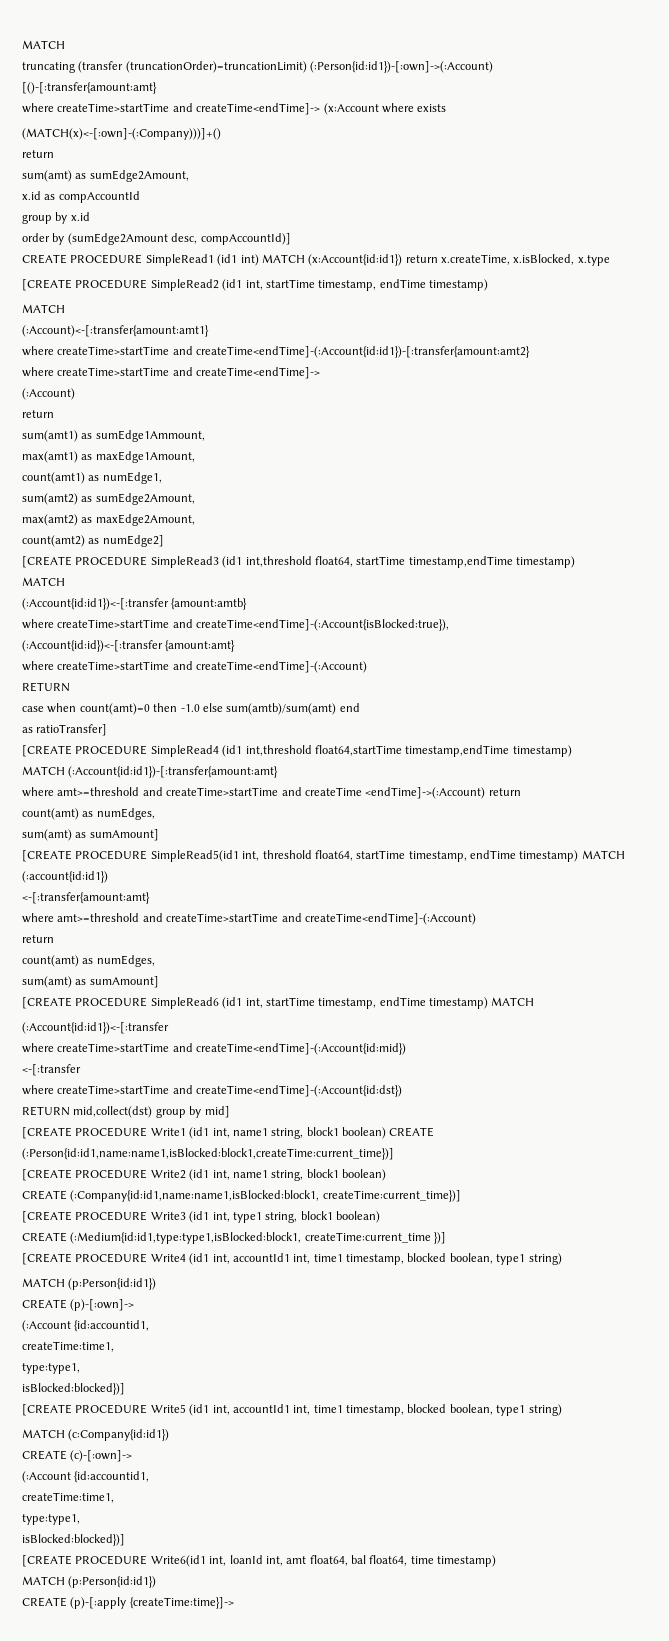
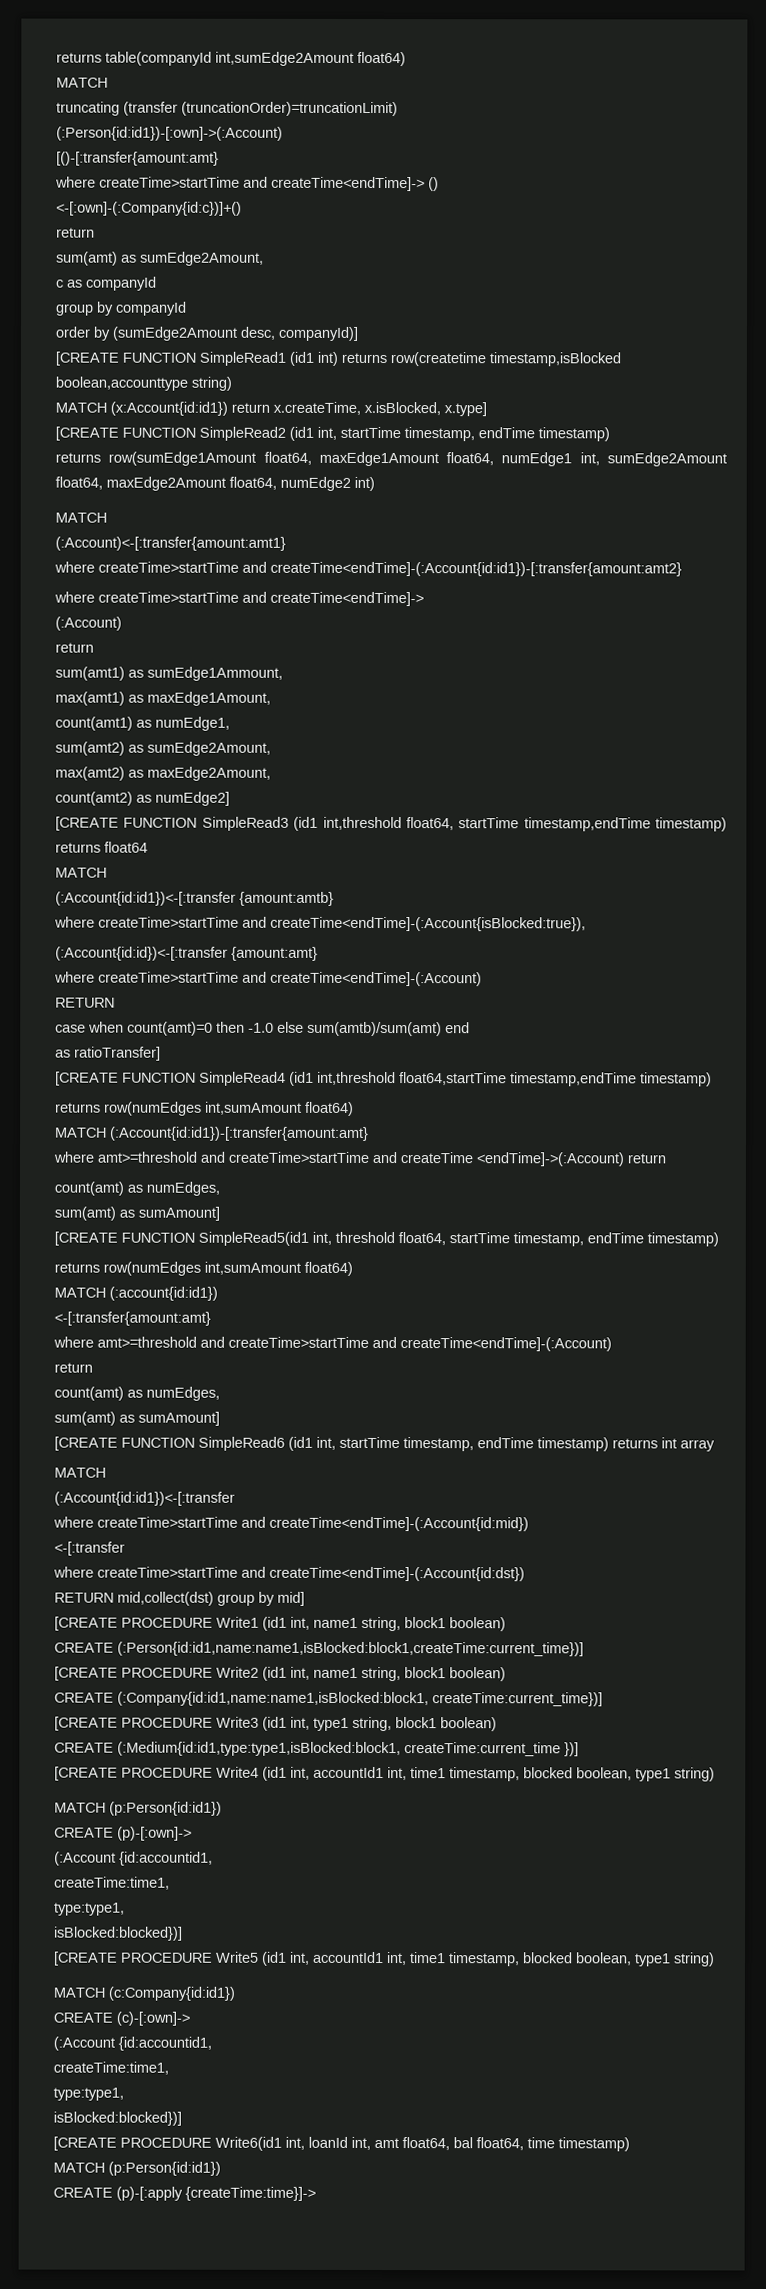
+ returns table(companyId int,sumEdge2Amount float64)
- truncating (transfer (truncationOrder)=truncationLimit) (:Person{id:id1})-[:own]->(:Account)
+ truncating (transfer (truncationOrder)=truncationLimit)
+ (:Person{id:id1})-[:own]->(:Account)
- where createTime>startTime and createTime<endTime]-> (x:Account where exists
- (MATCH(x)<-[:own]-(:Company)))]+()
+ where createTime>startTime and createTime<endTime]-> ()
+ <-[:own]-(:Company{id:c})]+()
- x.id as compAccountId
- group by x.id
+ c as companyId
+ group by companyId
- order by (sumEdge2Amount desc, compAccountId)]
- CREATE PROCEDURE SimpleRead1 (id1 int) MATCH (x:Account{id:id1}) return x.createTime, x.isBlocked, x.type
- [CREATE PROCEDURE SimpleRead2 (id1 int, startTime timestamp, endTime timestamp)
+ order by (sumEdge2Amount desc, companyId)]
+ [CREATE FUNCTION SimpleRead1 (id1 int) returns row(createtime timestamp,isBlocked boolean,accounttype string)
+ MATCH (x:Account{id:id1}) return x.createTime, x.isBlocked, x.type]
+ [CREATE FUNCTION SimpleRead2 (id1 int, startTime timestamp, endTime timestamp)
+ returns row(sumEdge1Amount float64, maxEdge1Amount float64, numEdge1 int, sumEdge2Amount float64, maxEdge2Amount float64, numEdge2 int)
- [CREATE PROCEDURE SimpleRead3 (id1 int,threshold float64, startTime timestamp,endTime timestamp)
+ [CREATE FUNCTION SimpleRead3 (id1 int,threshold float64, startTime timestamp,endTime timestamp) returns float64
- [CREATE PROCEDURE SimpleRead4 (id1 int,threshold float64,startTime timestamp,endTime timestamp)
+ [CREATE FUNCTION SimpleRead4 (id1 int,threshold float64,startTime timestamp,endTime timestamp)
+ returns row(numEdges int,sumAmount float64)
- [CREATE PROCEDURE SimpleRead5(id1 int, threshold float64, startTime timestamp, endTime timestamp) MATCH (:account{id:id1})
+ [CREATE FUNCTION SimpleRead5(id1 int, threshold float64, startTime timestamp, endTime timestamp)
+ returns row(numEdges int,sumAmount float64)
+ MATCH (:account{id:id1})
- [CREATE PROCEDURE SimpleRead6 (id1 int, startTime timestamp, endTime timestamp) MATCH
+ [CREATE FUNCTION SimpleRead6 (id1 int, startTime timestamp, endTime timestamp) returns int array
+ MATCH
- [CREATE PROCEDURE Write1 (id1 int, name1 string, block1 boolean) CREATE (:Person{id:id1,name:name1,isBlocked:block1,createTime:current_time})]
+ [CREATE PROCEDURE Write1 (id1 int, name1 string, block1 boolean)
+ CREATE (:Person{id:id1,name:name1,isBlocked:block1,createTime:current_time})]

